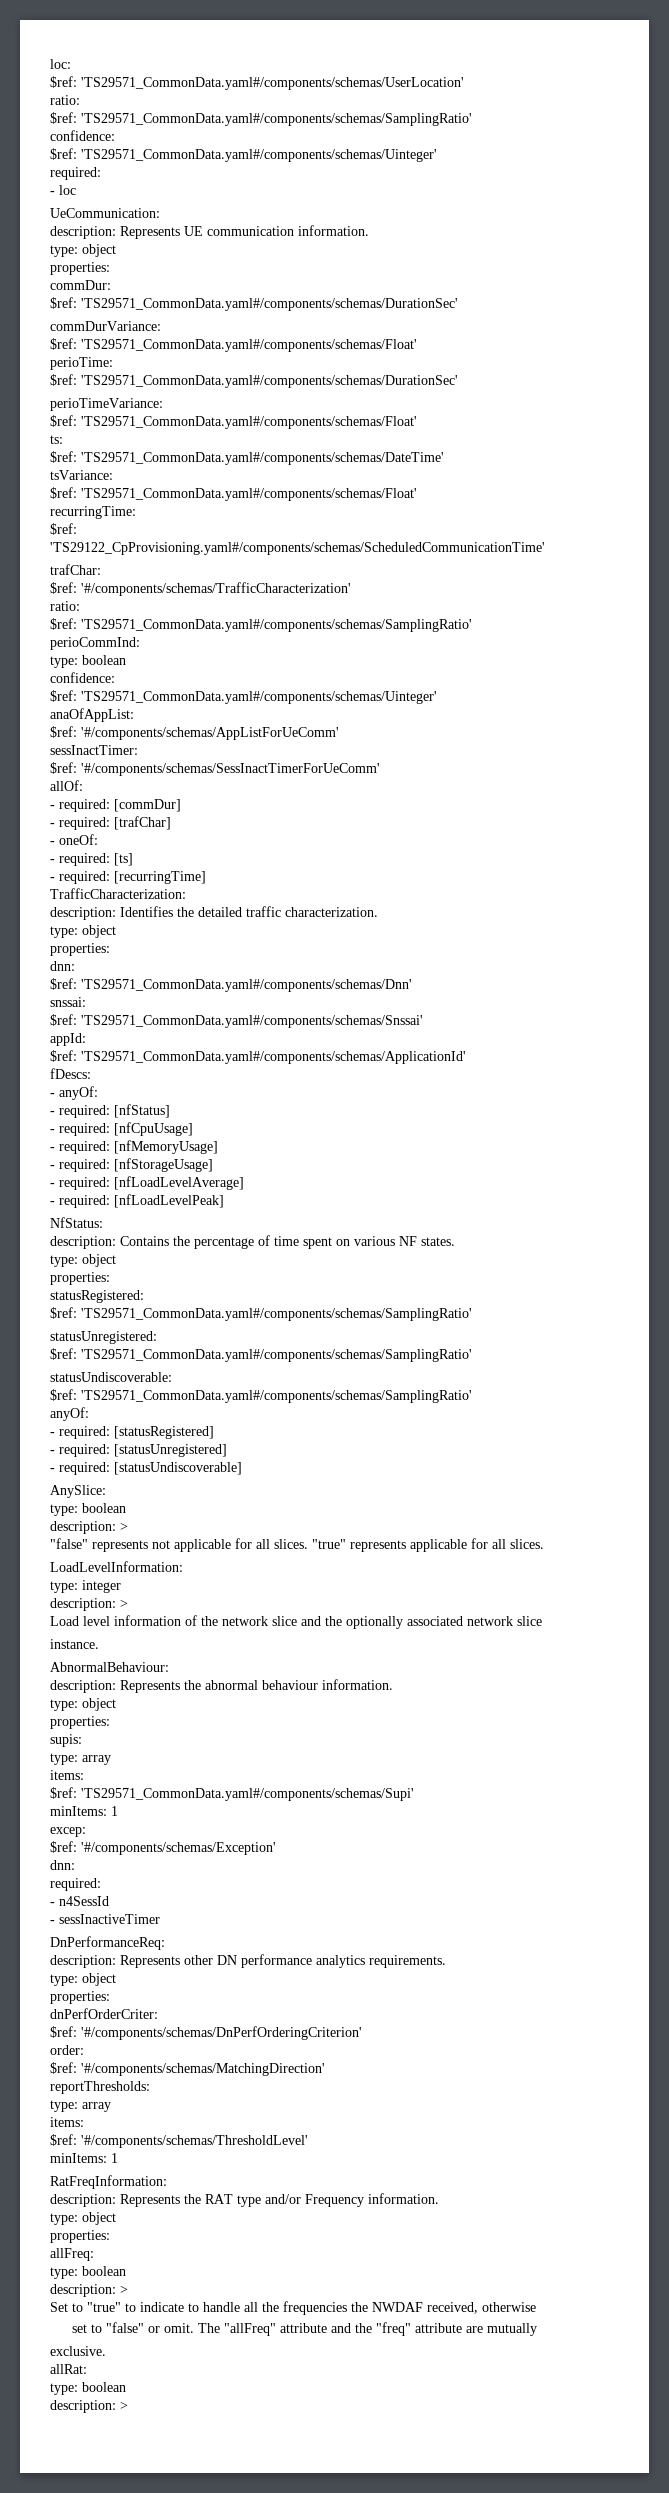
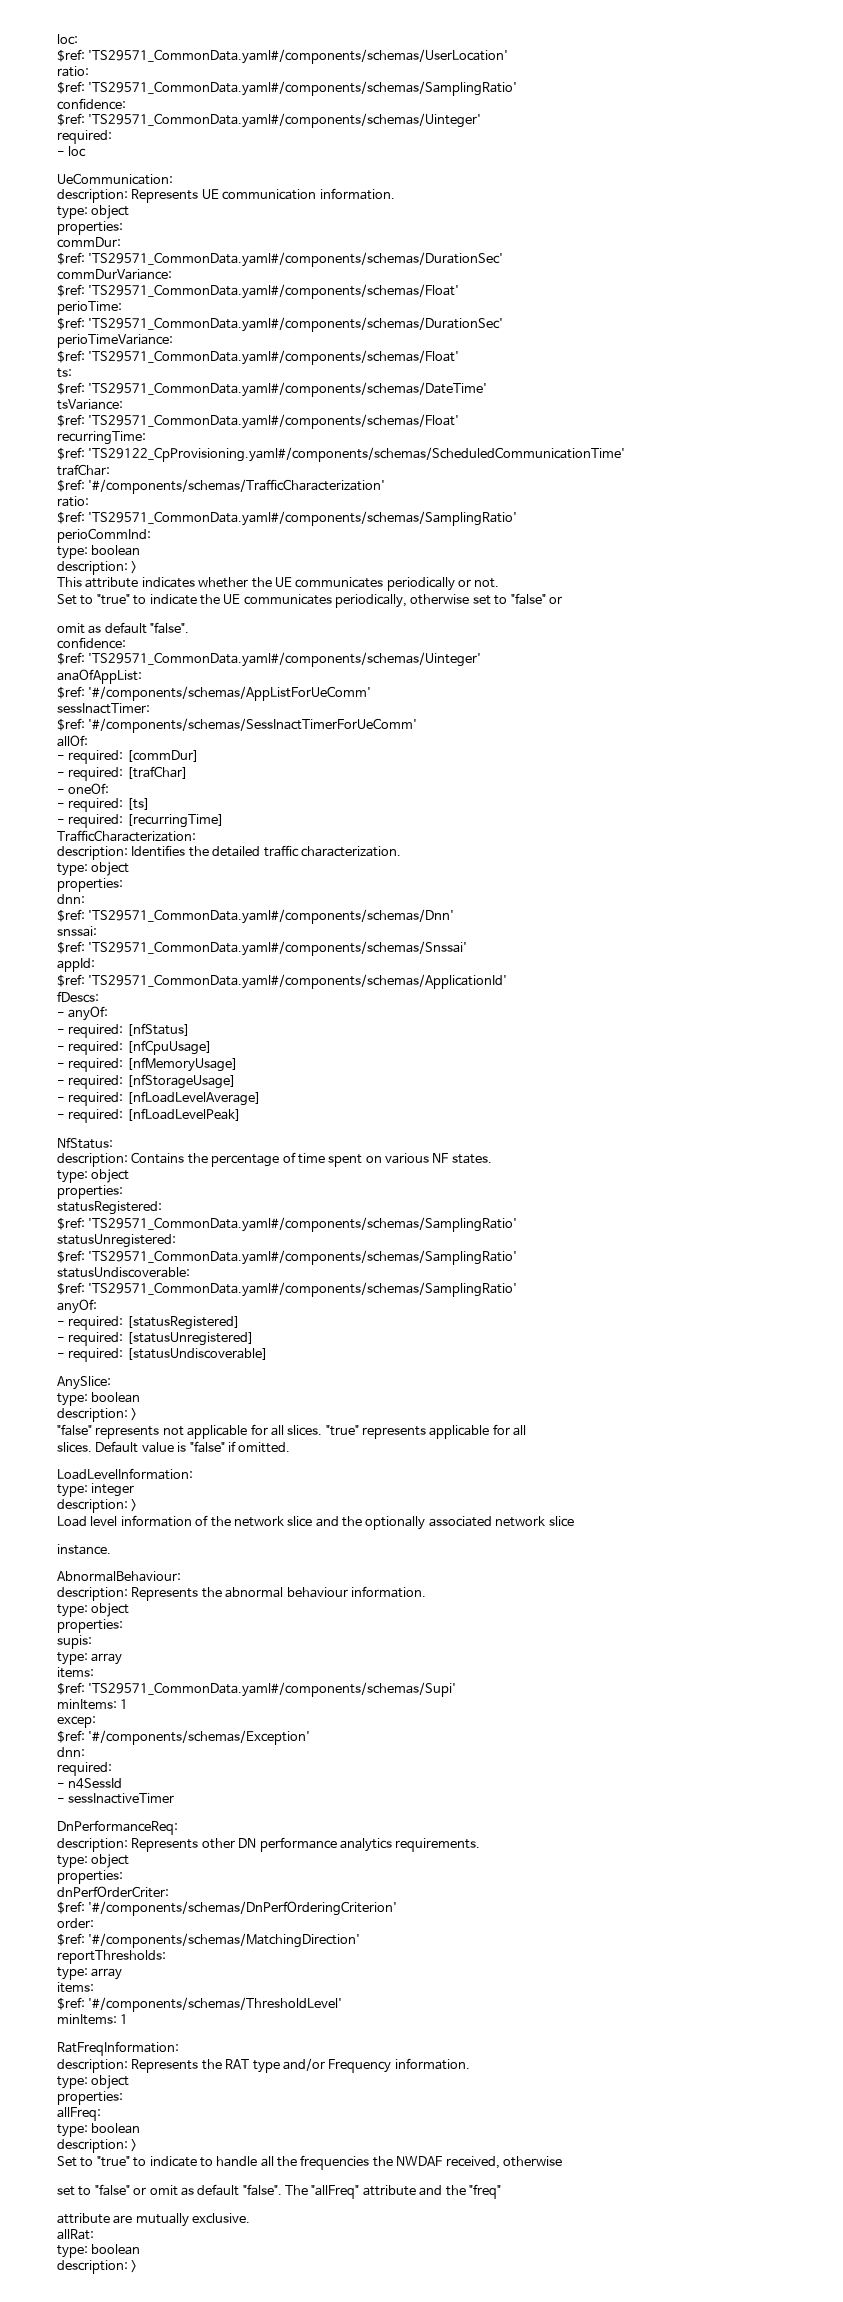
  perioCommInd:
  type: boolean
+ description: >
+ This attribute indicates whether the UE communicates periodically or not.
+ Set to "true" to indicate the UE communicates periodically, otherwise set to "false" or
+ omit as default "false".
- "true" represents applicable for all slices.
+ "true" represents applicable for all
+ slices. Default value is "false" if omitted.
- set to "false" or omit.
+ set to "false" or omit as default "false".
- The "allFreq" attribute and the "freq" attribute are mutually
- exclusive.
+ The "allFreq" attribute and the "freq"
+ attribute are mutually exclusive.

